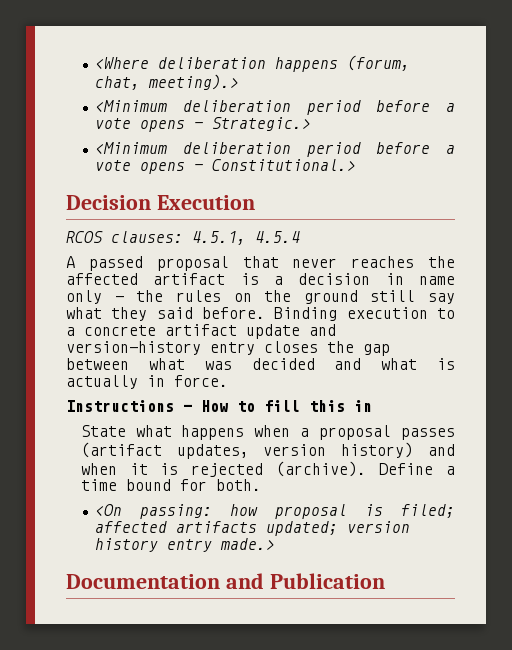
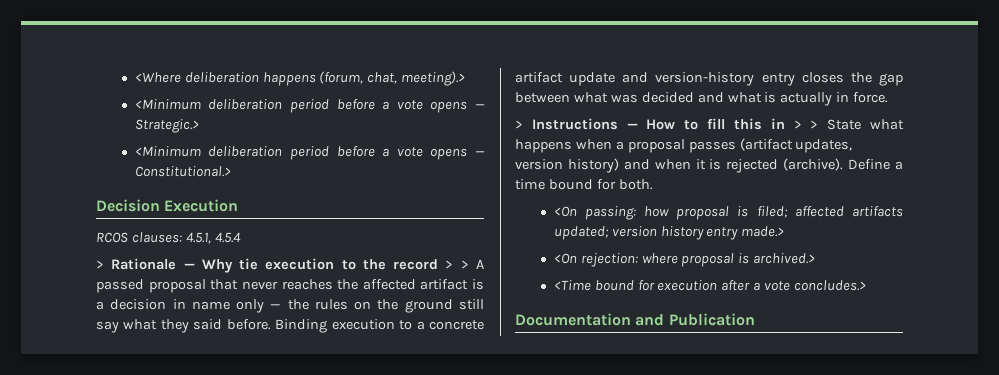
- A passed proposal that never reaches the affected artifact is a decision in name only — the rules on the ground still say what they said before.
+ > Rationale — Why tie execution to the record > > A passed proposal that never reaches the affected artifact is a decision in name only — the rules on the ground still say what they said before.
- Instructions — How to fill this in
- State what happens when a proposal passes (artifact updates, version history) and when it is rejected (archive).
+ > Instructions — How to fill this in > > State what happens when a proposal passes (artifact updates, version history) and when it is rejected (archive).
+ <On rejection: where proposal is archived.>
+ <Time bound for execution after a vote concludes.>

